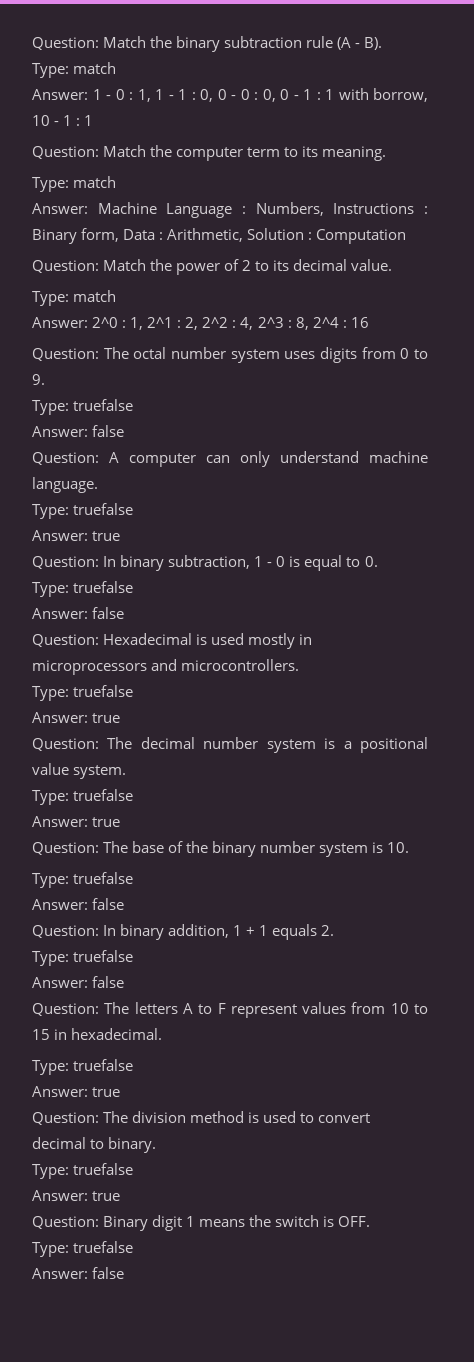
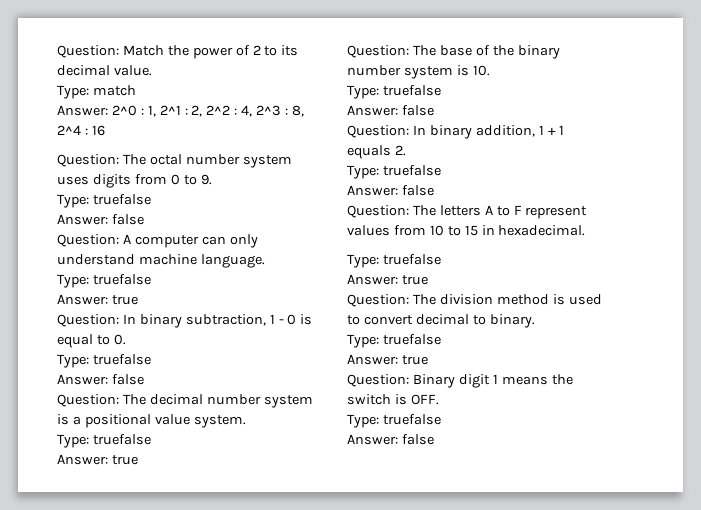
- Question: Match the binary subtraction rule (A - B).
- Type: match
- Answer: 1 - 0 : 1, 1 - 1 : 0, 0 - 0 : 0, 0 - 1 : 1 with borrow, 10 - 1 : 1
- Question: Match the computer term to its meaning.
- Type: match
- Answer: Machine Language : Numbers, Instructions : Binary form, Data : Arithmetic, Solution : Computation
- Question: Hexadecimal is used mostly in microprocessors and microcontrollers.
- Type: truefalse
- Answer: true

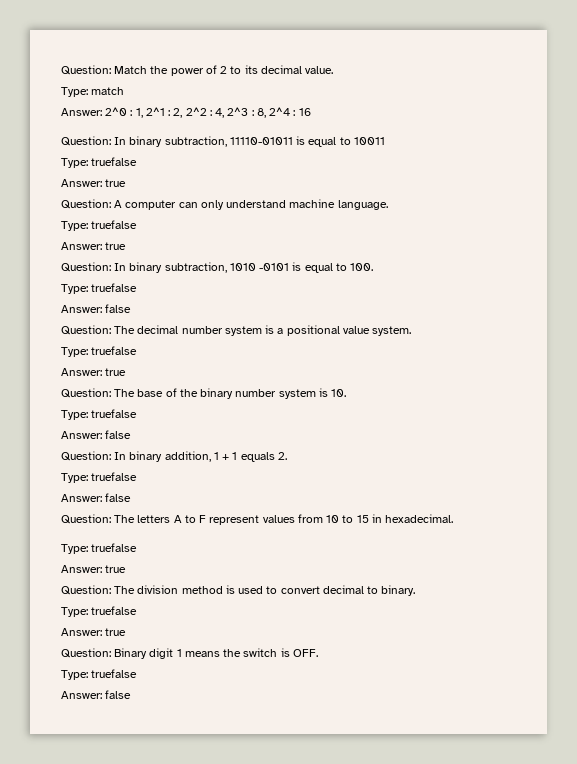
- Question: The octal number system uses digits from 0 to 9.
+ Question: In binary subtraction, 11110-01011 is equal to 10011
  Type: truefalse
- Answer: false
+ Answer: true
- Question: In binary subtraction, 1 - 0 is equal to 0.
+ Question: In binary subtraction, 1010 -0101 is equal to 100.

